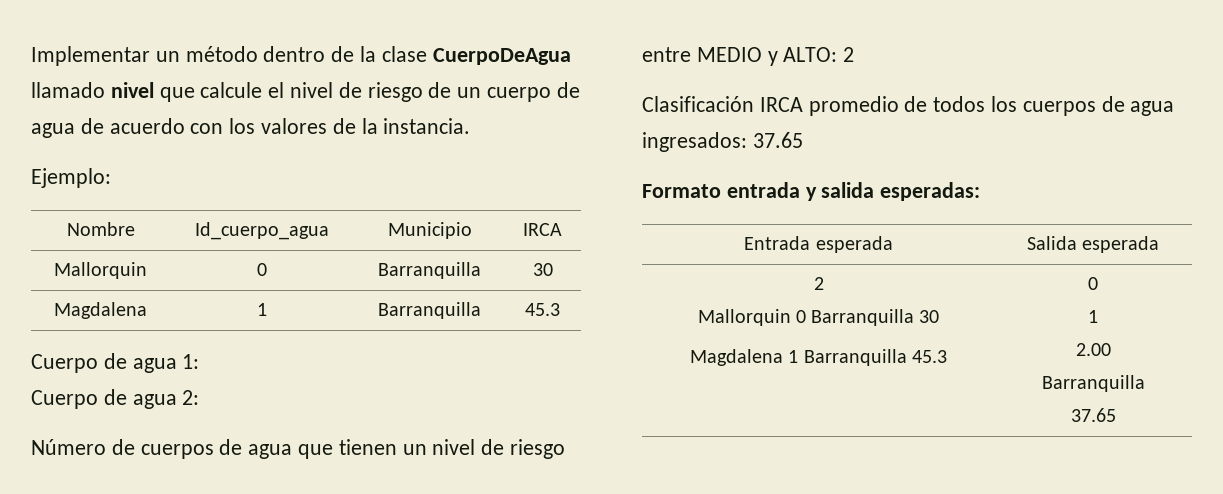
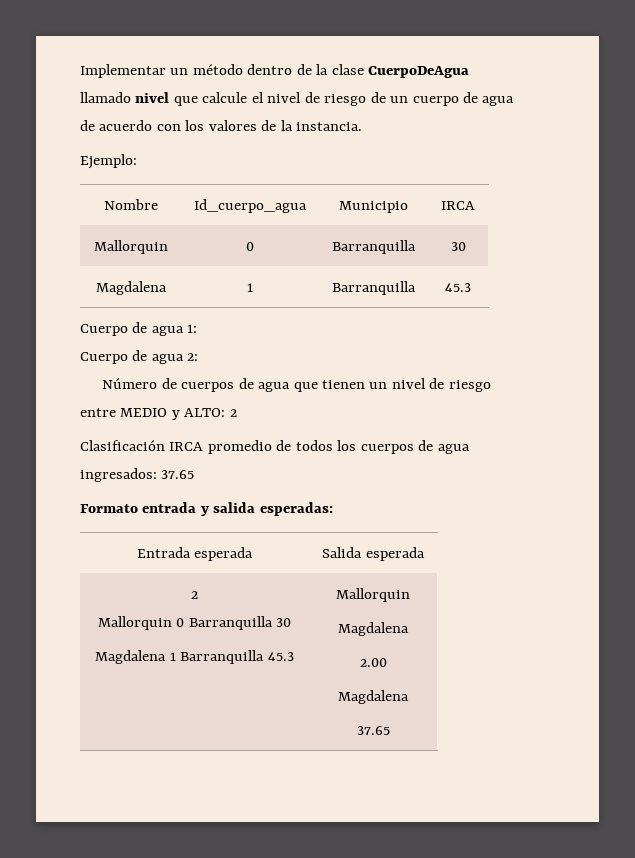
  Entrada esperada | Salida esperada
  2
  Mallorquin 0 Barranquilla 30
- Magdalena 1 Barranquilla 45.3 | 0
- 1
+ Magdalena 1 Barranquilla 45.3 | Mallorquin
+ Magdalena
  2.00
- Barranquilla
+ Magdalena

